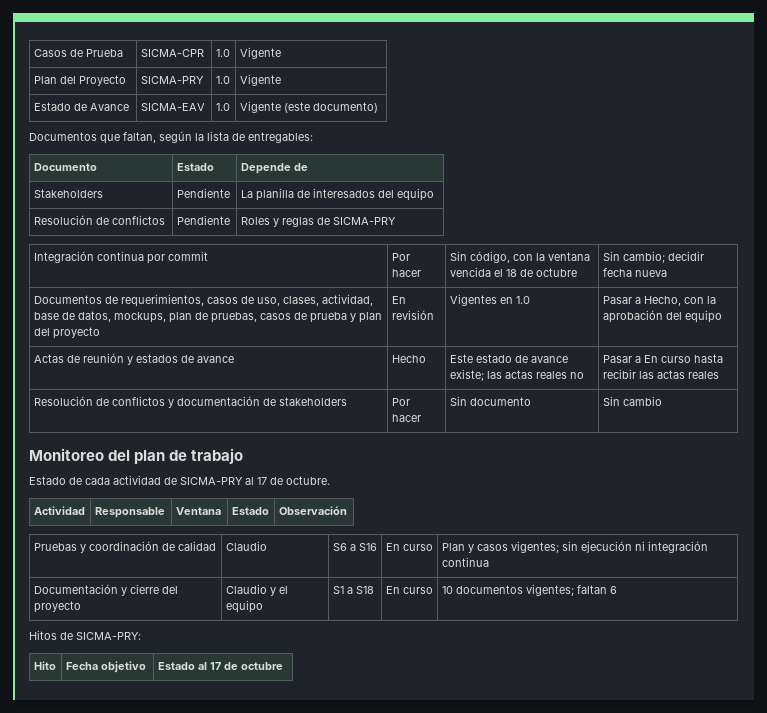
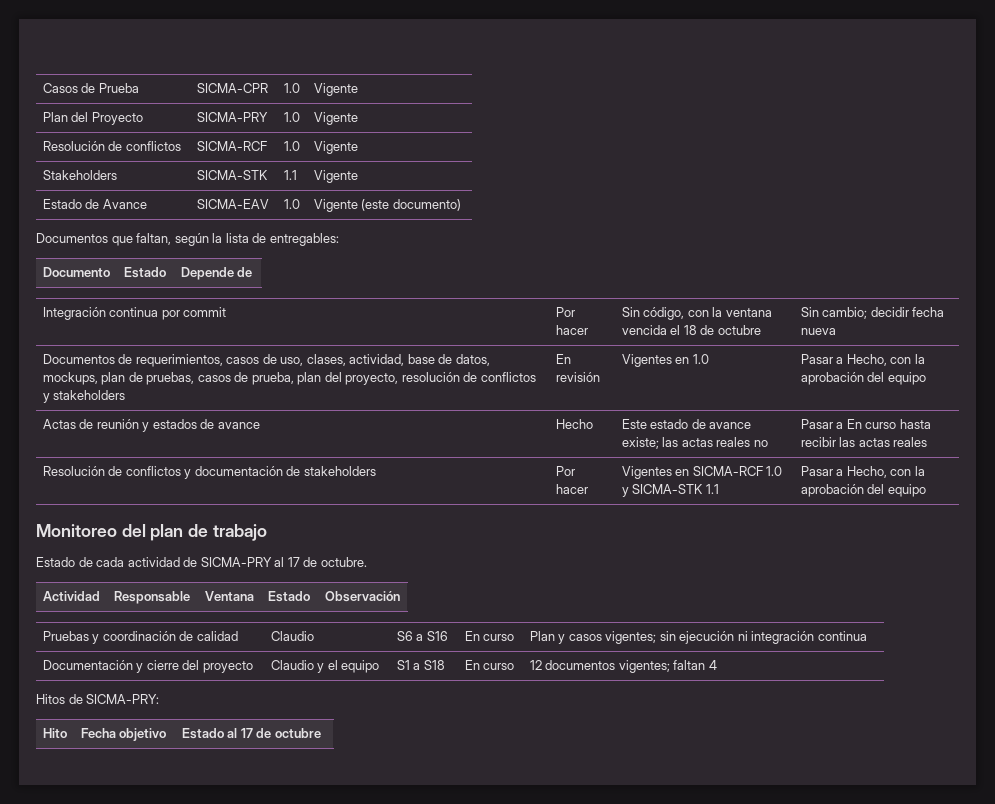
+ Resolución de conflictos | SICMA-RCF | 1.0 | Vigente
+ Stakeholders | SICMA-STK | 1.1 | Vigente
- Stakeholders | Pendiente | La planilla de interesados del equipo
- Resolución de conflictos | Pendiente | Roles y reglas de SICMA-PRY
- Documentos de requerimientos, casos de uso, clases, actividad, base de datos, mockups, plan de pruebas, casos de prueba y plan del proyecto | En revisión | Vigentes en 1.0 | Pasar a Hecho, con la aprobación del equipo
+ Documentos de requerimientos, casos de uso, clases, actividad, base de datos, mockups, plan de pruebas, casos de prueba, plan del proyecto, resolución de conflictos y stakeholders | En revisión | Vigentes en 1.0 | Pasar a Hecho, con la aprobación del equipo
- Resolución de conflictos y documentación de stakeholders | Por hacer | Sin documento | Sin cambio
+ Resolución de conflictos y documentación de stakeholders | Por hacer | Vigentes en SICMA-RCF 1.0 y SICMA-STK 1.1 | Pasar a Hecho, con la aprobación del equipo
- Documentación y cierre del proyecto | Claudio y el equipo | S1 a S18 | En curso | 10 documentos vigentes; faltan 6
+ Documentación y cierre del proyecto | Claudio y el equipo | S1 a S18 | En curso | 12 documentos vigentes; faltan 4

